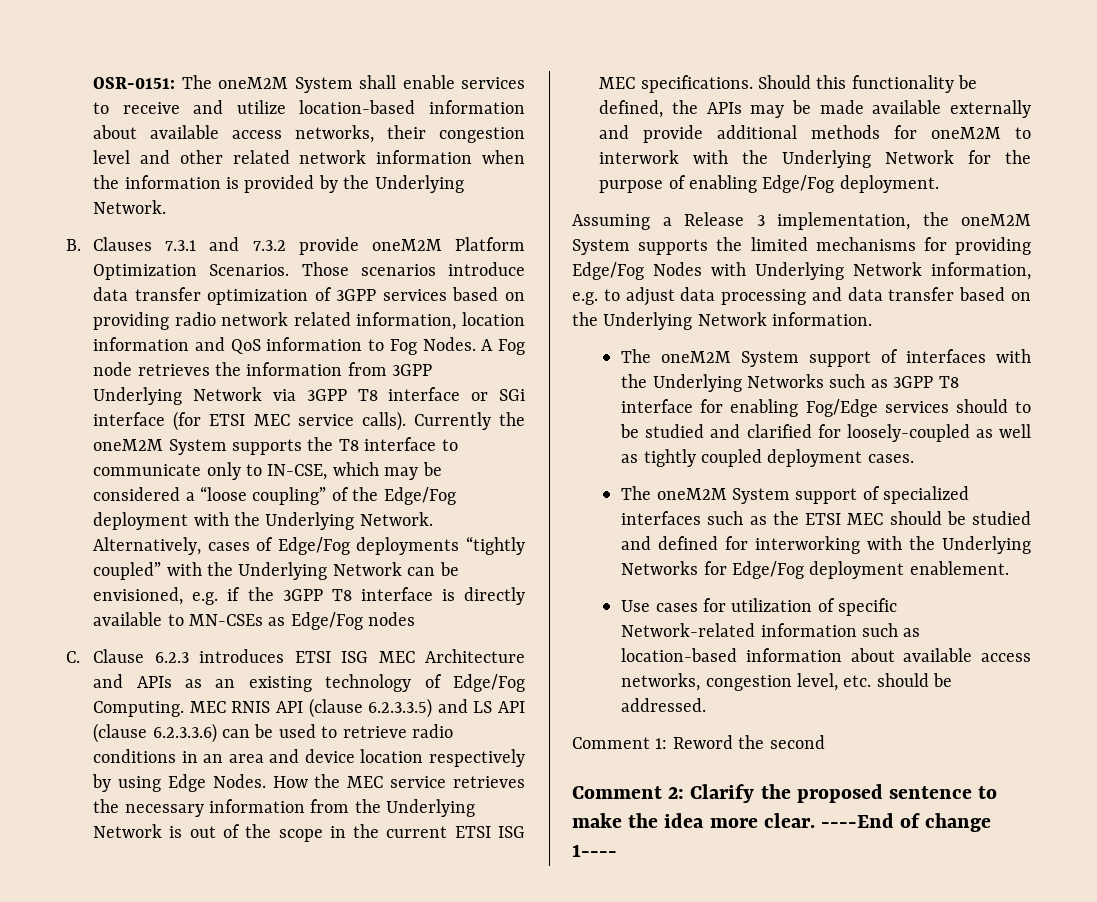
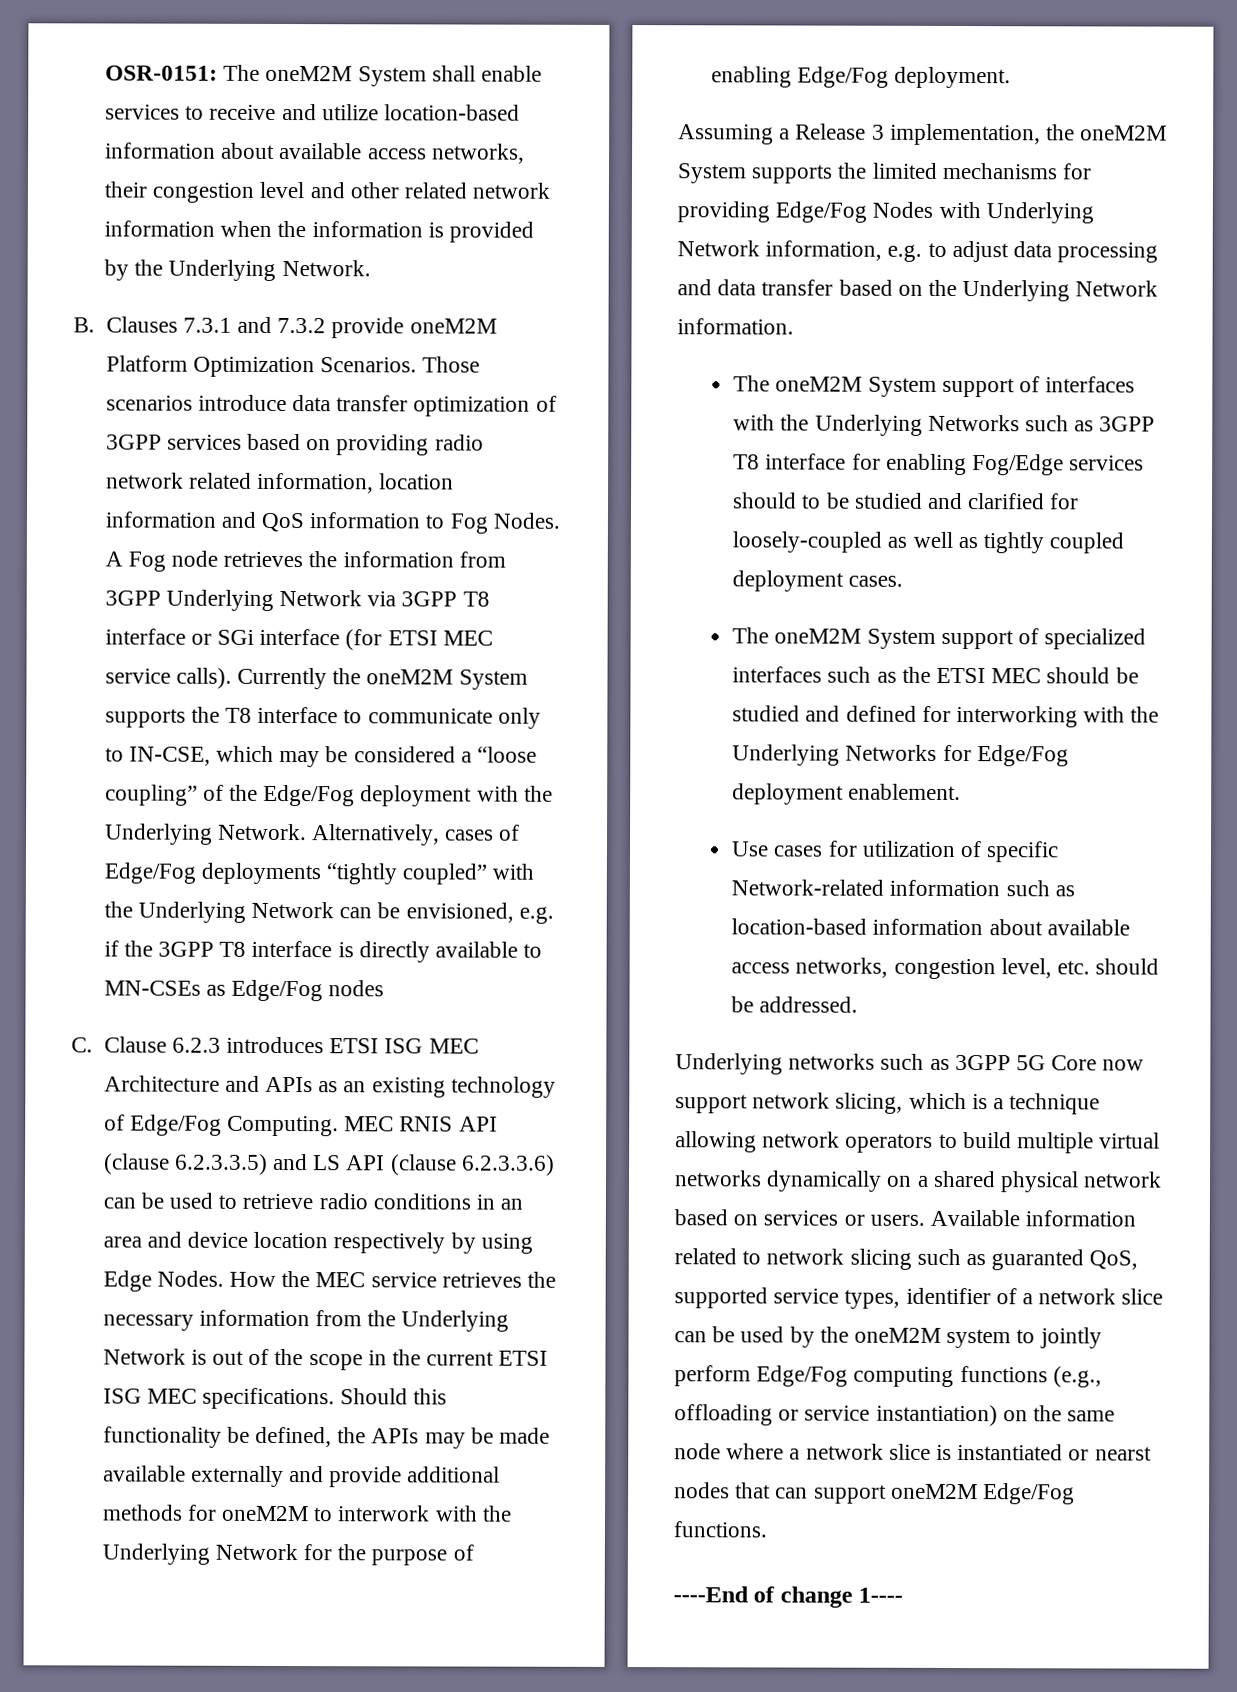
- Comment 1: Reword the second
- Comment 2: Clarify the proposed sentence to make the idea more clear. ----End of change 1----
+ Underlying networks such as 3GPP 5G Core now support network slicing, which is a technique allowing network operators to build multiple virtual networks dynamically on a shared physical network based on services or users. Available information related to network slicing such as guaranted QoS, supported service types, identifier of a network slice can be used by the oneM2M system to jointly perform Edge/Fog computing functions (e.g., offloading or service instantiation) on the same node where a network slice is instantiated or nearst nodes that can support oneM2M Edge/Fog functions.
+ ----End of change 1----

